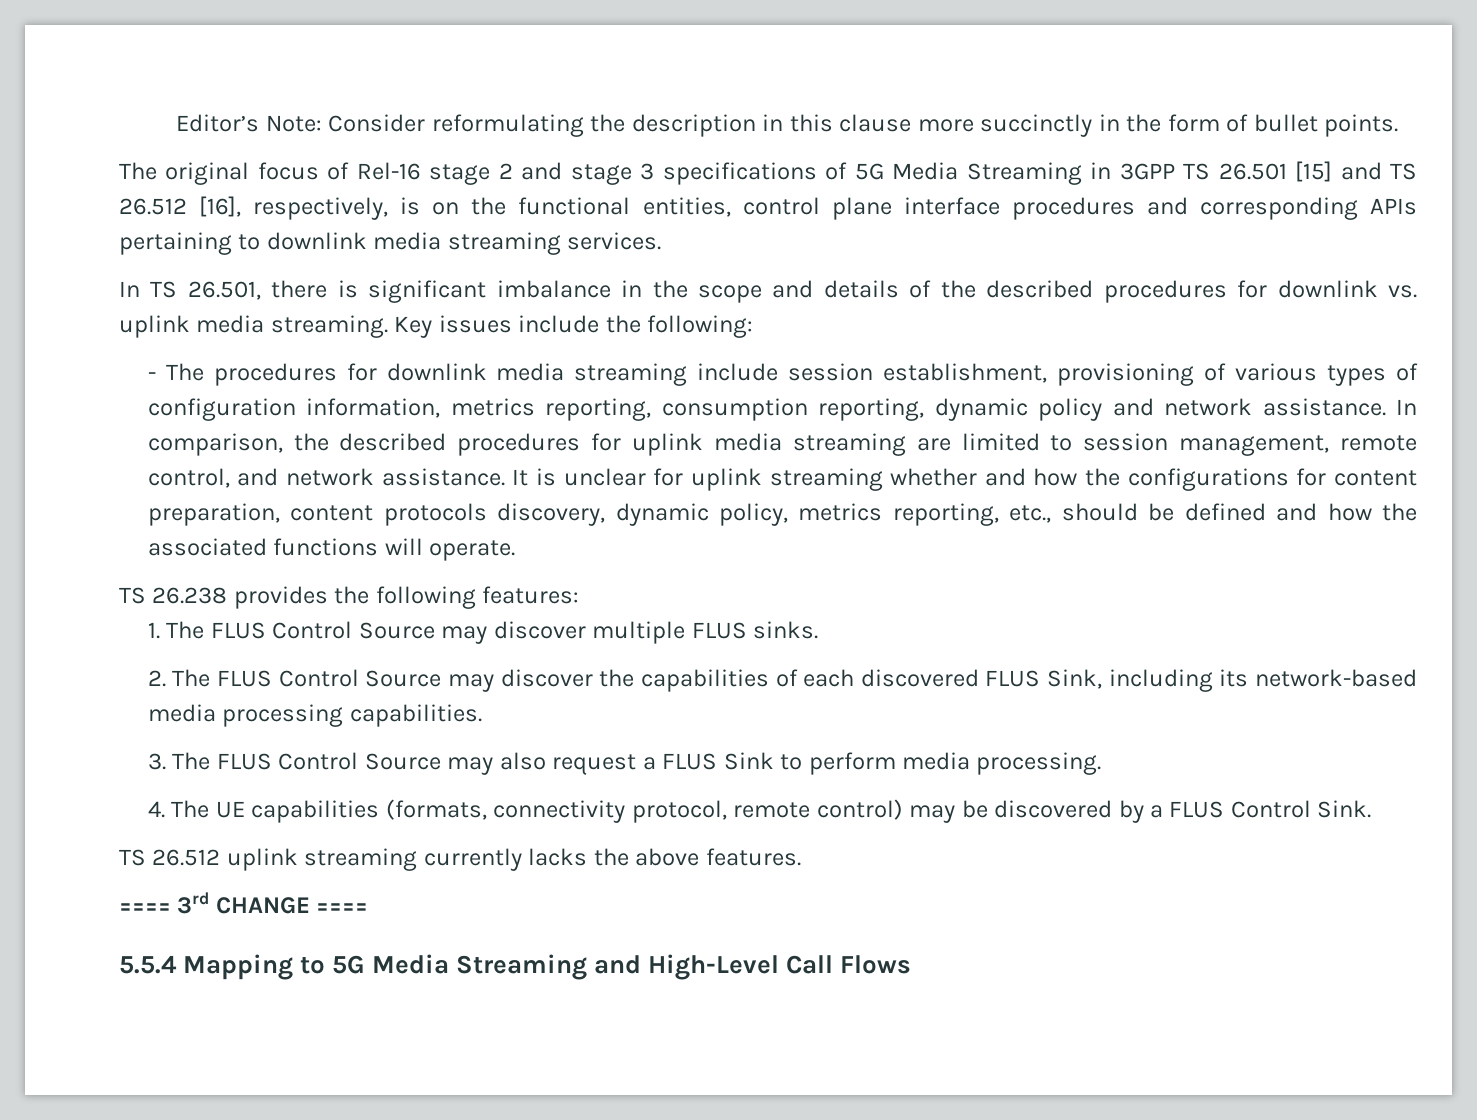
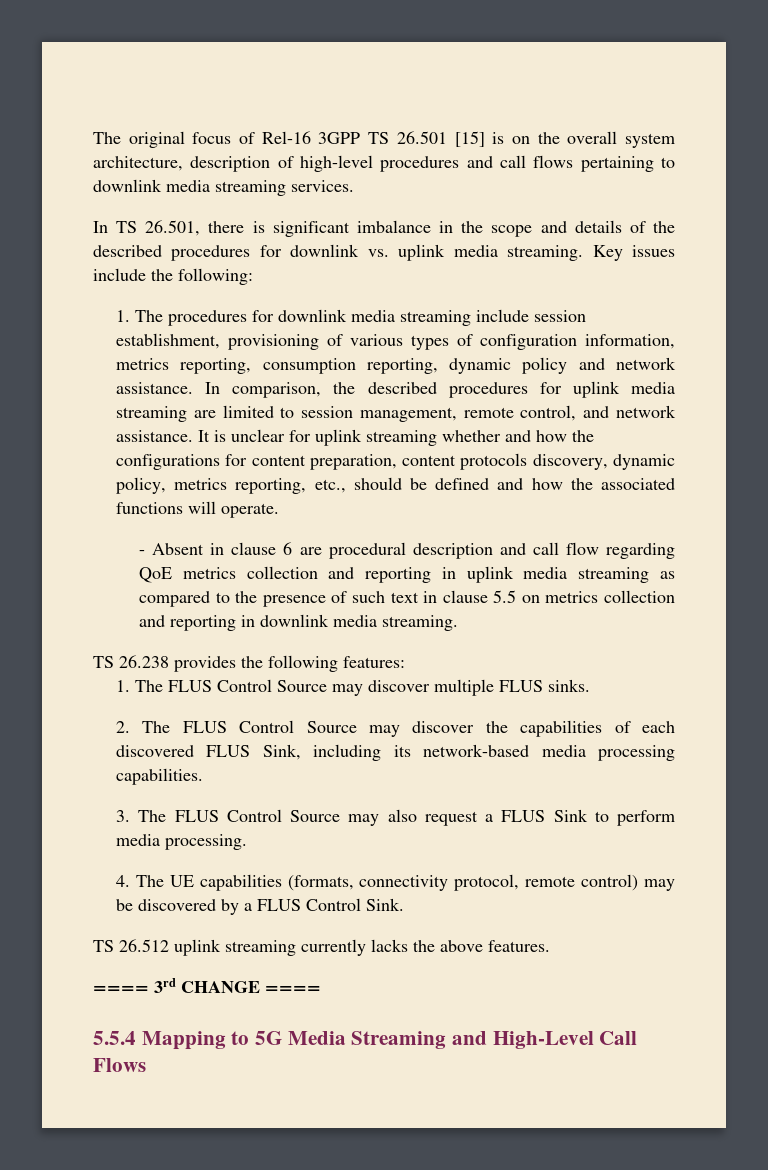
- Editor’s Note: Consider reformulating the description in this clause more succinctly in the form of bullet points.
- The original focus of Rel-16 stage 2 and stage 3 specifications of 5G Media Streaming in 3GPP TS 26.501 [15] and TS 26.512 [16], respectively, is on the functional entities, control plane interface procedures and corresponding APIs pertaining to downlink media streaming services.
+ The original focus of Rel-16 3GPP TS 26.501 [15] is on the overall system architecture, description of high-level procedures and call flows pertaining to downlink media streaming services.
- - The procedures for downlink media streaming include session establishment, provisioning of various types of configuration information, metrics reporting, consumption reporting, dynamic policy and network assistance.
+ 1. The procedures for downlink media streaming include session establishment, provisioning of various types of configuration information, metrics reporting, consumption reporting, dynamic policy and network assistance.
+ - Absent in clause 6 are procedural description and call flow regarding QoE metrics collection and reporting in uplink media streaming as compared to the presence of such text in clause 5.5 on metrics collection and reporting in downlink media streaming.

